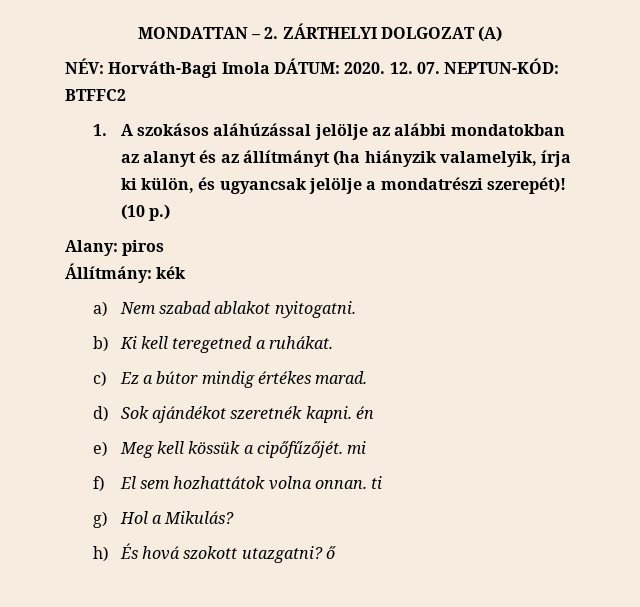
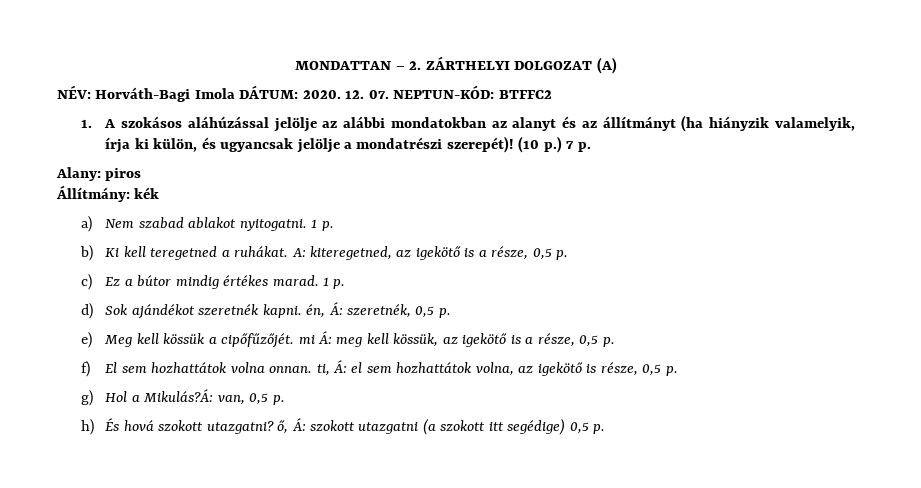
- (10 p.)
+ (10 p.) 7 p.
- a) Nem szabad ablakot nyitogatni.
+ a) Nem szabad ablakot nyitogatni. 1 p.
+ A: kiteregetned, az igekötő is a része, 0,5 p.
- c) Ez a bútor mindig értékes marad.
+ c) Ez a bútor mindig értékes marad. 1 p.
- d) Sok ajándékot szeretnék kapni. én
+ d) Sok ajándékot szeretnék kapni. én, Á: szeretnék, 0,5 p.
- e) Meg kell kössük a cipőfűzőjét. mi
+ e) Meg kell kössük a cipőfűzőjét. mi Á: meg kell kössük, az igekötő is a része, 0,5 p.
- f) El sem hozhattátok volna onnan. ti
+ f) El sem hozhattátok volna onnan. ti, Á: el sem hozhattátok volna, az igekötő is része, 0,5 p.
- g) Hol a Mikulás?
+ g) Hol a Mikulás?Á: van, 0,5 p.
- h) És hová szokott utazgatni? ő
+ h) És hová szokott utazgatni? ő, Á: szokott utazgatni (a szokott itt segédige) 0,5 p.

